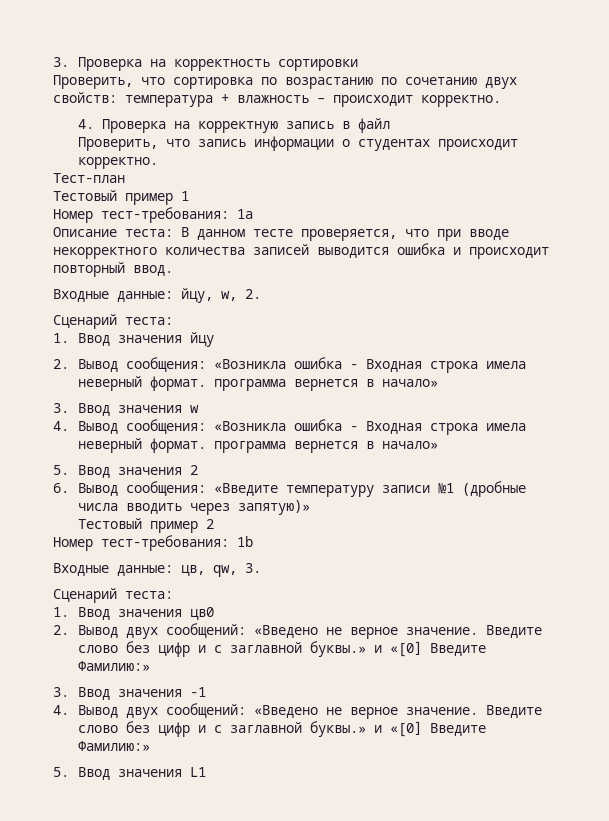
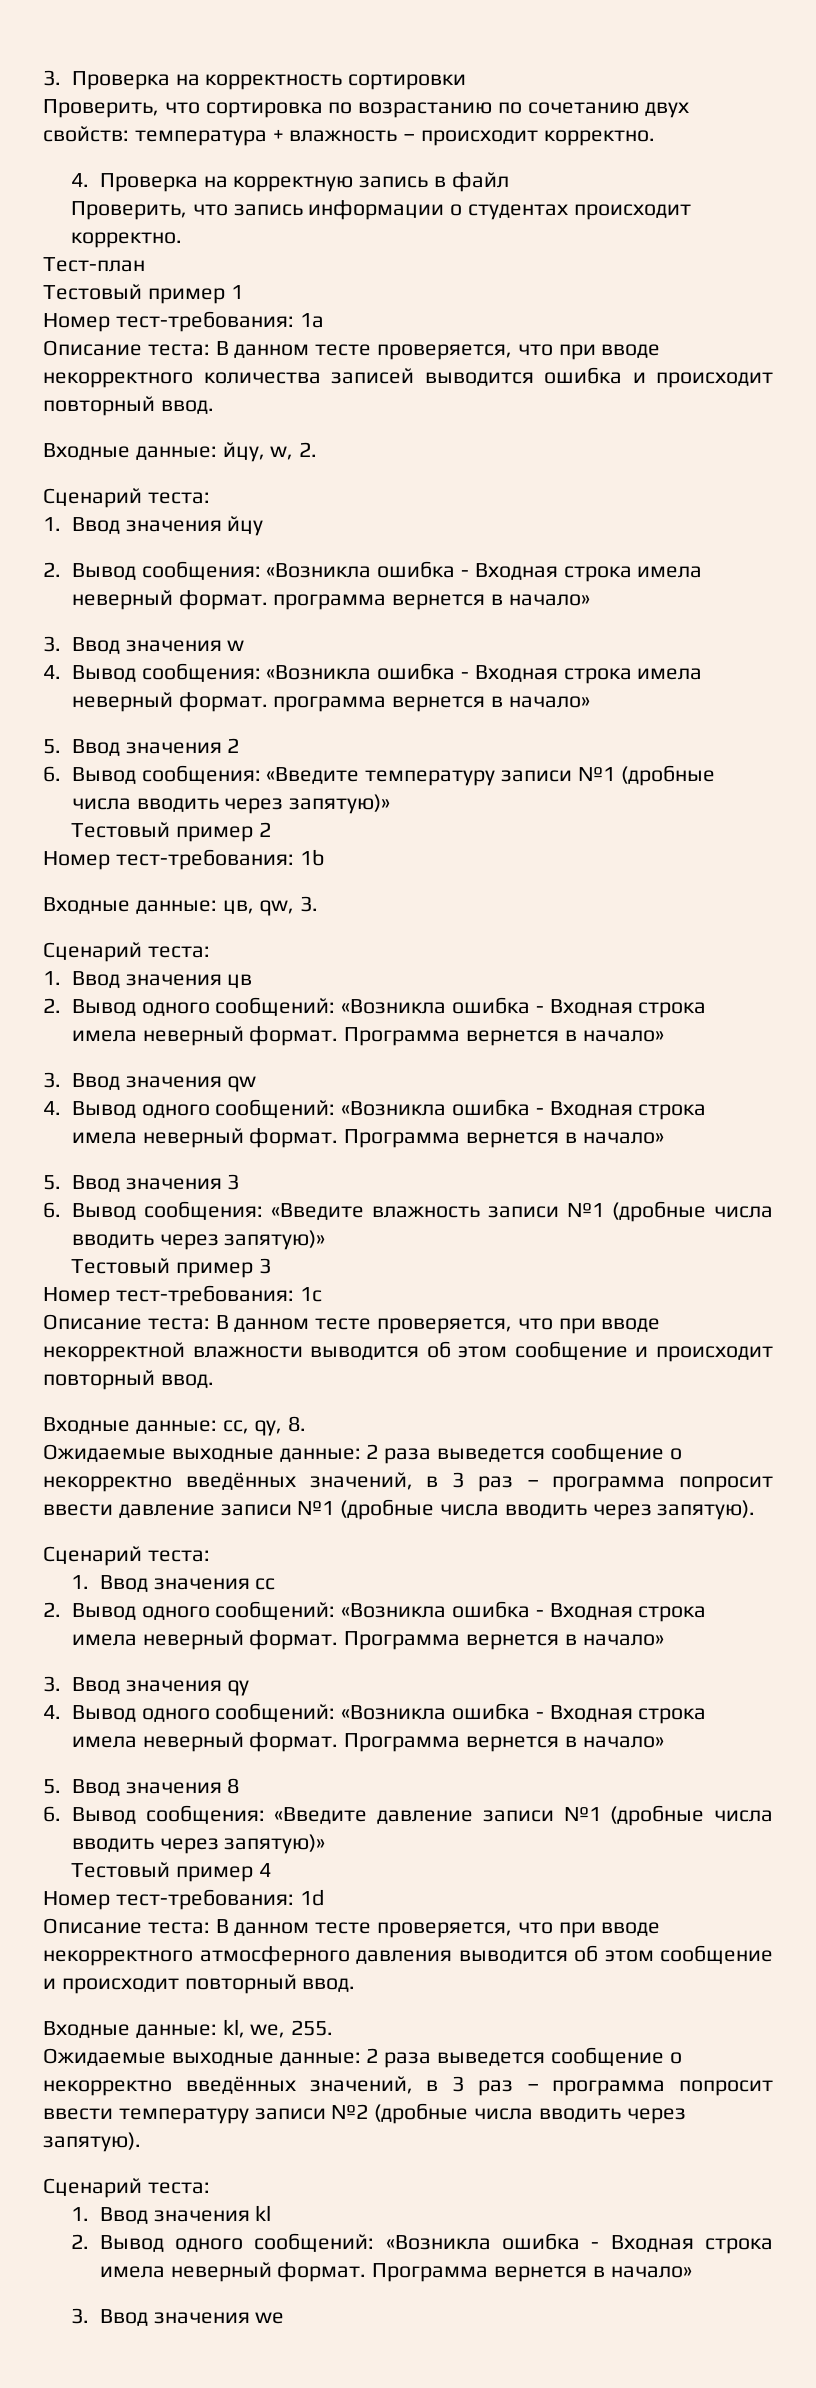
- 1. Ввод значения цв0
- 2. Вывод двух сообщений: «Введено не верное значение. Введите слово без цифр и с заглавной буквы.» и «[0] Введите Фамилию:»
- 3. Ввод значения -1
- 4. Вывод двух сообщений: «Введено не верное значение. Введите слово без цифр и с заглавной буквы.» и «[0] Введите Фамилию:»
- 5. Ввод значения L1
+ 1. Ввод значения цв
+ 2. Вывод одного сообщений: «Возникла ошибка - Входная строка имела неверный формат. Программа вернется в начало»
+ 3. Ввод значения qw
+ 4. Вывод одного сообщений: «Возникла ошибка - Входная строка имела неверный формат. Программа вернется в начало»
+ 5. Ввод значения 3
+ 6. Вывод сообщения: «Введите влажность записи №1 (дробные числа вводить через запятую)»
+ Тестовый пример 3
+ Номер тест-требования: 1c
+ Описание теста: В данном тесте проверяется, что при вводе некорректной влажности выводится об этом сообщение и происходит повторный ввод.
+ Входные данные: сс, qy, 8.
+ Ожидаемые выходные данные: 2 раза выведется сообщение о некорректно введённых значений, в 3 раз – программа попросит ввести давление записи №1 (дробные числа вводить через запятую).
+ Сценарий теста:
+ 1. Ввод значения сс
+ 2. Вывод одного сообщений: «Возникла ошибка - Входная строка имела неверный формат. Программа вернется в начало»
+ 3. Ввод значения qy
+ 4. Вывод одного сообщений: «Возникла ошибка - Входная строка имела неверный формат. Программа вернется в начало»
+ 5. Ввод значения 8
+ 6. Вывод сообщения: «Введите давление записи №1 (дробные числа вводить через запятую)»
+ Тестовый пример 4
+ Номер тест-требования: 1d
+ Описание теста: В данном тесте проверяется, что при вводе некорректного атмосферного давления выводится об этом сообщение и происходит повторный ввод.
+ Входные данные: kl, we, 255.
+ Ожидаемые выходные данные: 2 раза выведется сообщение о некорректно введённых значений, в 3 раз – программа попросит ввести температуру записи №2 (дробные числа вводить через запятую).
+ Сценарий теста:
+ 1. Ввод значения kl
+ 2. Вывод одного сообщений: «Возникла ошибка - Входная строка имела неверный формат. Программа вернется в начало»
+ 3. Ввод значения we

